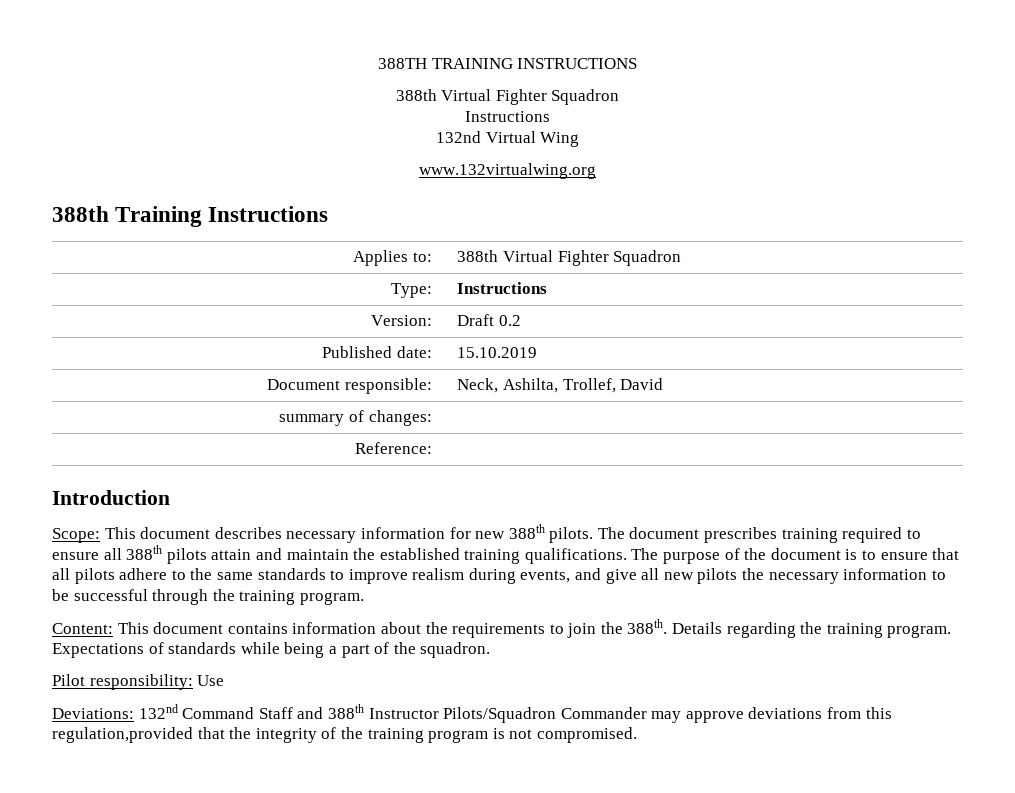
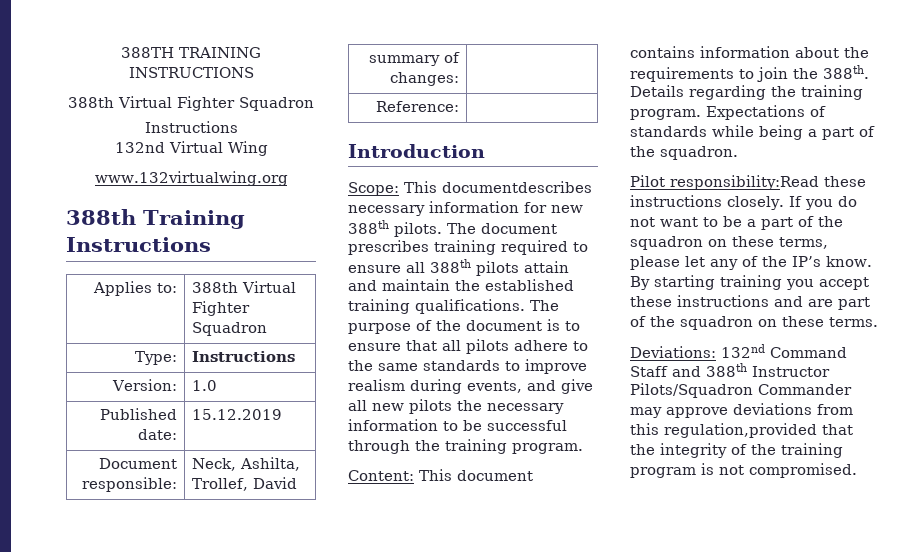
- Version: | Draft 0.2
+ Version: | 1.0
- Published date: | 15.10.2019
+ Published date: | 15.12.2019
- Scope: This document describes necessary information for new 388th pilots.
+ Scope: This documentdescribes necessary information for new 388th pilots.
- Pilot responsibility: Use
+ Pilot responsibility:Read these instructions closely. If you do not want to be a part of the squadron on these terms, please let any of the IP’s know. By starting training you accept these instructions and are part of the squadron on these terms.

